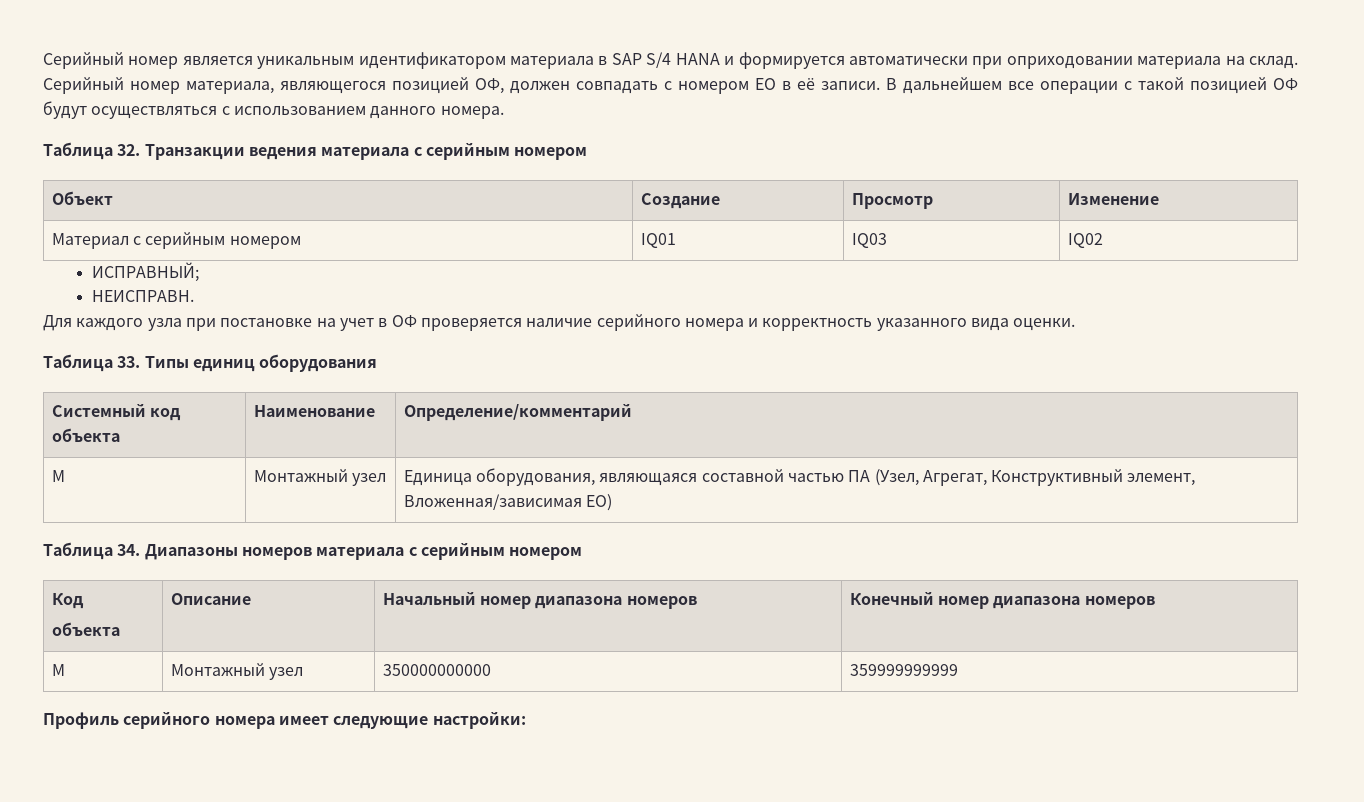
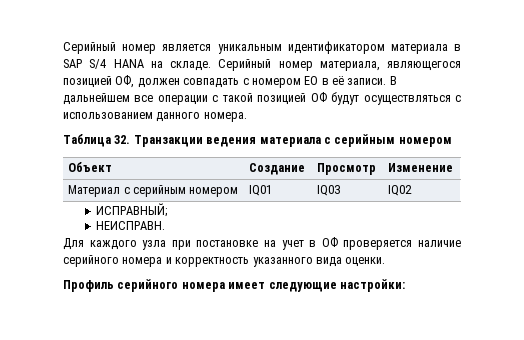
- Серийный номер является уникальным идентификатором материала в SAP S/4 HANA и формируется автоматически при оприходовании материала на склад.
+ Серийный номер является уникальным идентификатором материала в SAP S/4 HANA на складе.
- Таблица 33. Типы единиц оборудования
- Системный код объекта | Наименование | Определение/комментарий
- M | Монтажный узел | Единица оборудования, являющаяся составной частью ПА (Узел, Агрегат, Конструктивный элемент, Вложенная/зависимая ЕО)
- Таблица 34. Диапазоны номеров материала с серийным номером
- Код
- объекта | Описание | Начальный номер диапазона номеров | Конечный номер диапазона номеров
- M | Монтажный узел | 350000000000 | 359999999999

